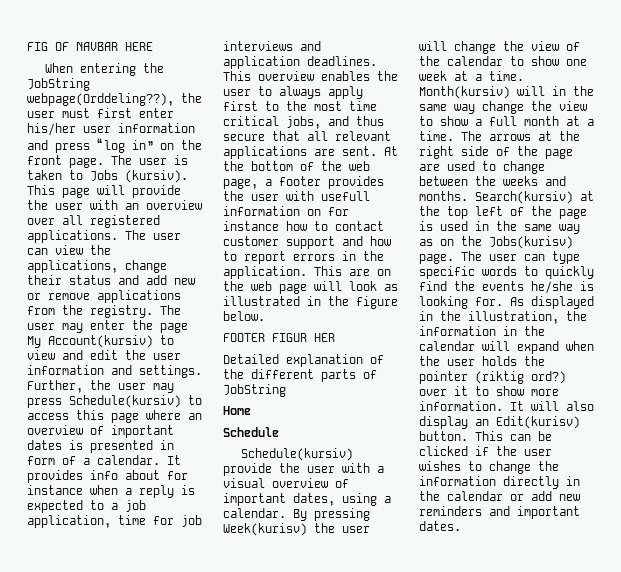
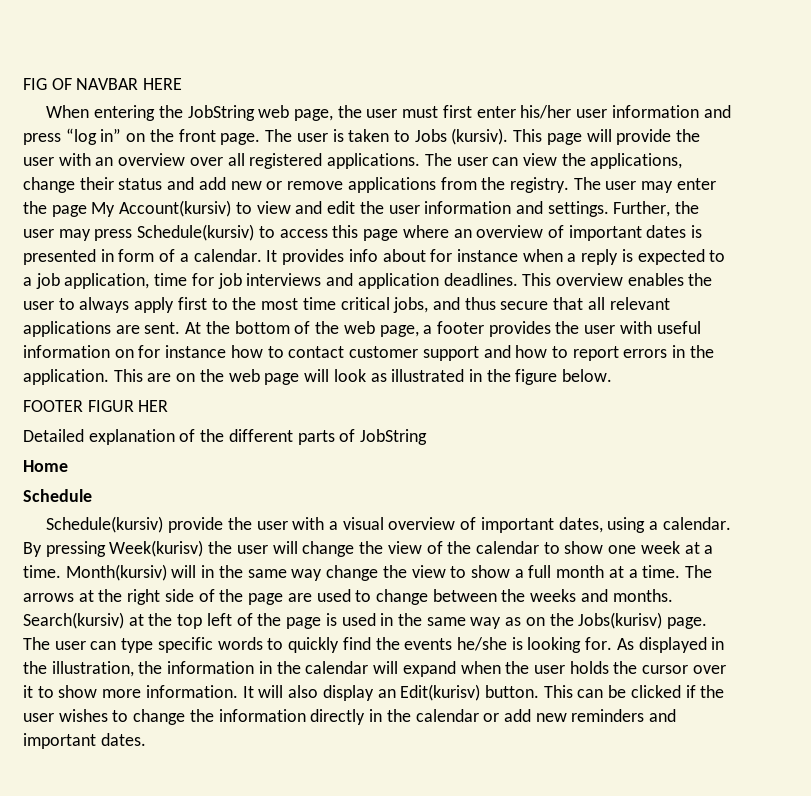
- When entering the JobString webpage(Orddeling??), the user must first enter his/her user information and press “log in” on the front page.
+ When entering the JobString web page, the user must first enter his/her user information and press “log in” on the front page.
- At the bottom of the web page, a footer provides the user with usefull information on for instance how to contact customer support and how to report errors in the application.
+ At the bottom of the web page, a footer provides the user with useful information on for instance how to contact customer support and how to report errors in the application.
- As displayed in the illustration, the information in the calendar will expand when the user holds the pointer (riktig ord?) over it to show more information.
+ As displayed in the illustration, the information in the calendar will expand when the user holds the cursor over it to show more information.

